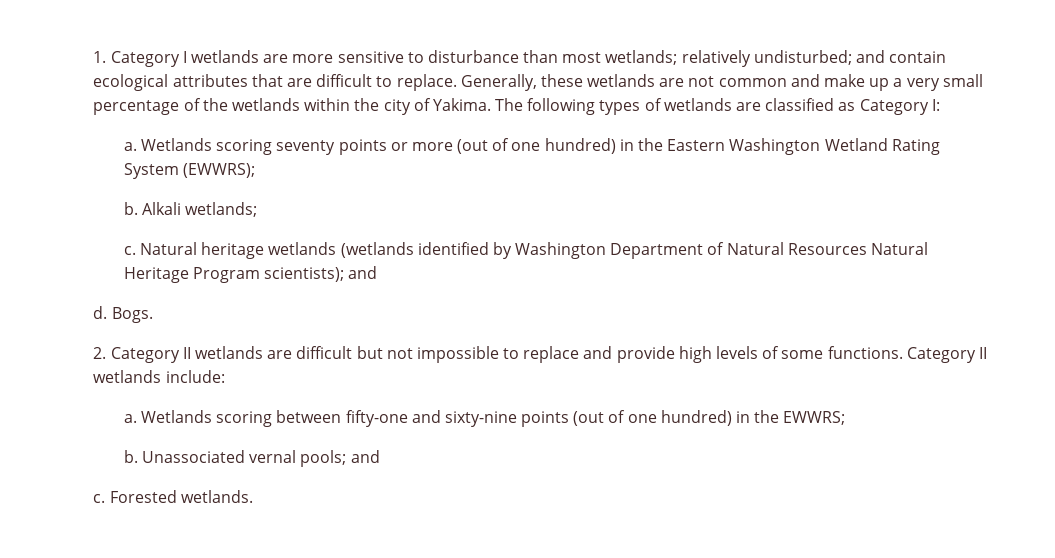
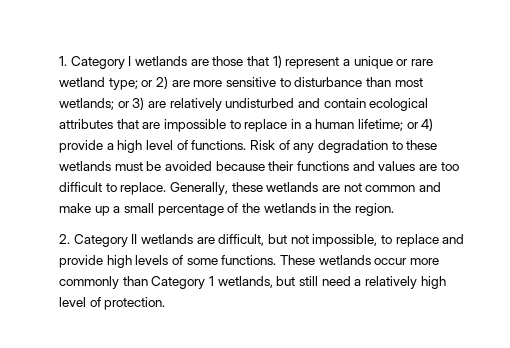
- 1. Category I wetlands are more sensitive to disturbance than most wetlands; relatively undisturbed; and contain ecological attributes that are difficult to replace.
+ 1. Category I wetlands are those that 1) represent a unique or rare wetland type; or 2) are more sensitive to disturbance than most wetlands; or 3) are relatively undisturbed and contain ecological attributes that are impossible to replace in a human lifetime; or 4) provide a high level of functions. Risk of any degradation to these wetlands must be avoided because their functions and values are too difficult to replace.
- Generally, these wetlands are not common and make up a very small percentage of the wetlands within the city of Yakima. The following types of wetlands are classified as Category I:
- a. Wetlands scoring seventy points or more (out of one hundred) in the Eastern Washington Wetland Rating System (EWWRS);
- b. Alkali wetlands;
- c. Natural heritage wetlands (wetlands identified by Washington Department of Natural Resources Natural Heritage Program scientists); and
- d. Bogs.
+ Generally, these wetlands are not common and make up a small percentage of the wetlands in the region.
- 2. Category II wetlands are difficult but not impossible to replace and provide high levels of some functions.
+ 2. Category II wetlands are difficult, but not impossible, to replace and provide high levels of some functions.
- Category II wetlands include:
- a. Wetlands scoring between fifty-one and sixty-nine points (out of one hundred) in the EWWRS;
- b. Unassociated vernal pools; and
- c. Forested wetlands.
+ These wetlands occur more commonly than Category 1 wetlands, but still need a relatively high level of protection.

